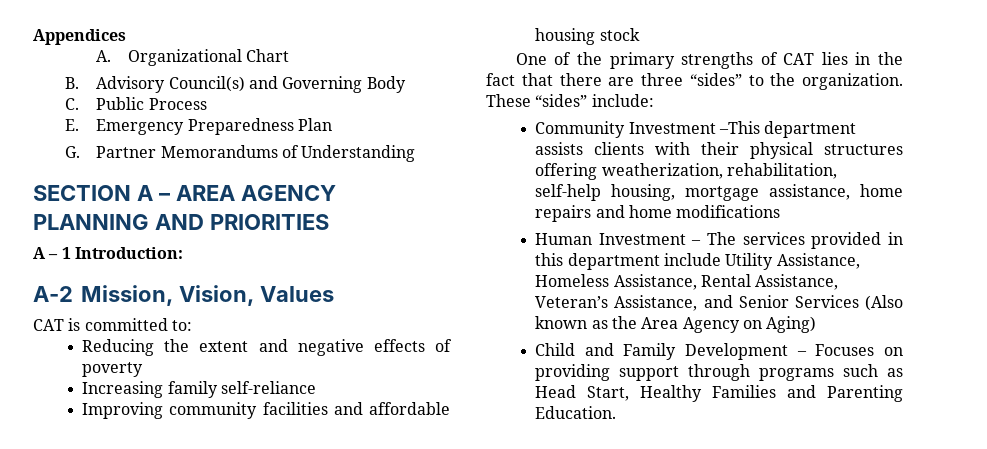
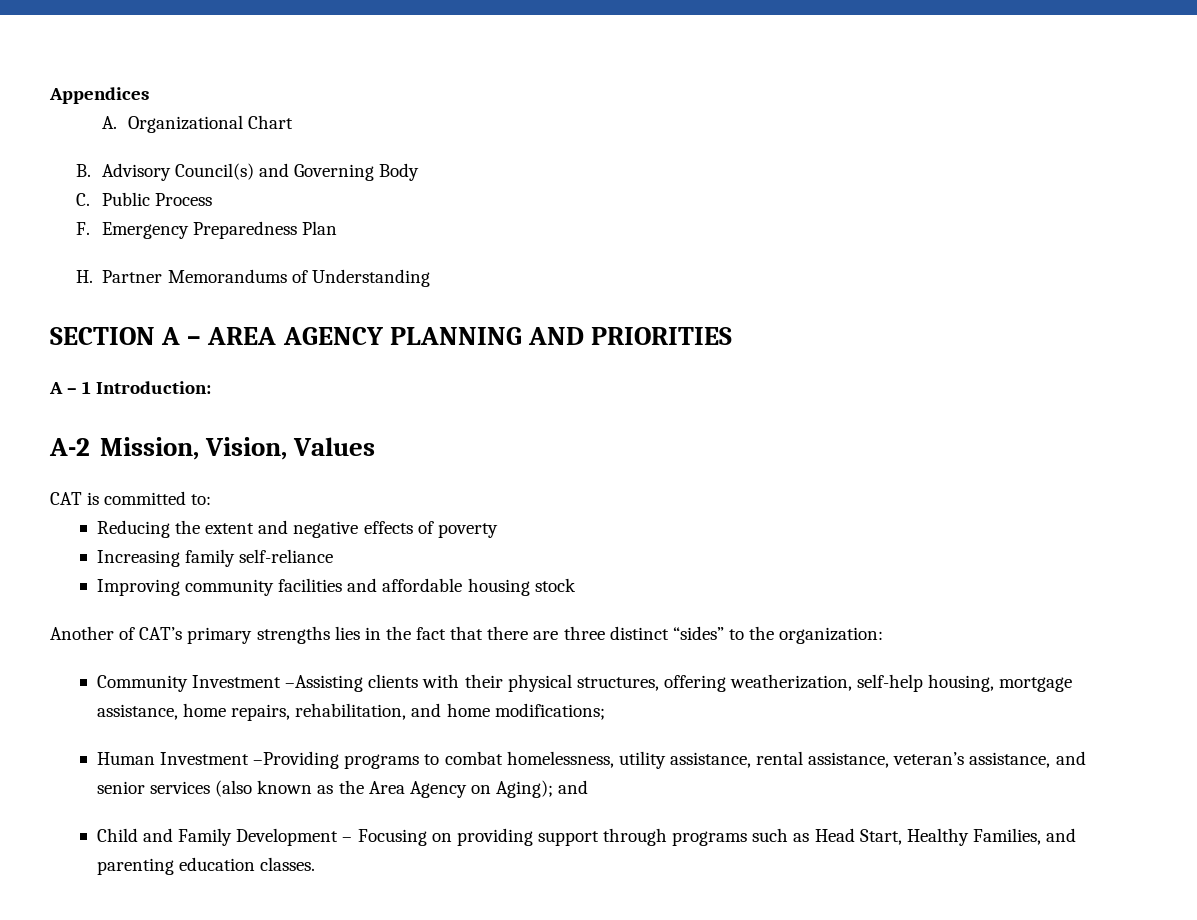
- E. Emergency Preparedness Plan
+ F. Emergency Preparedness Plan
- G. Partner Memorandums of Understanding
+ H. Partner Memorandums of Understanding
- One of the primary strengths of CAT lies in the fact that there are three “sides” to the organization. These “sides” include:
+ Another of CAT’s primary strengths lies in the fact that there are three distinct “sides” to the organization:
- Community Investment –This department assists clients with their physical structures offering weatherization, rehabilitation, self-help housing, mortgage assistance, home repairs and home modifications
+ Community Investment –Assisting clients with their physical structures, offering weatherization, self-help housing, mortgage assistance, home repairs, rehabilitation, and home modifications;
- Human Investment – The services provided in this department include Utility Assistance, Homeless Assistance, Rental Assistance, Veteran’s Assistance, and Senior Services (Also known as the Area Agency on Aging)
+ Human Investment –Providing programs to combat homelessness, utility assistance, rental assistance, veteran’s assistance, and senior services (also known as the Area Agency on Aging); and
- Child and Family Development – Focuses on providing support through programs such as Head Start, Healthy Families and Parenting Education.
+ Child and Family Development – Focusing on providing support through programs such as Head Start, Healthy Families, and parenting education classes.

